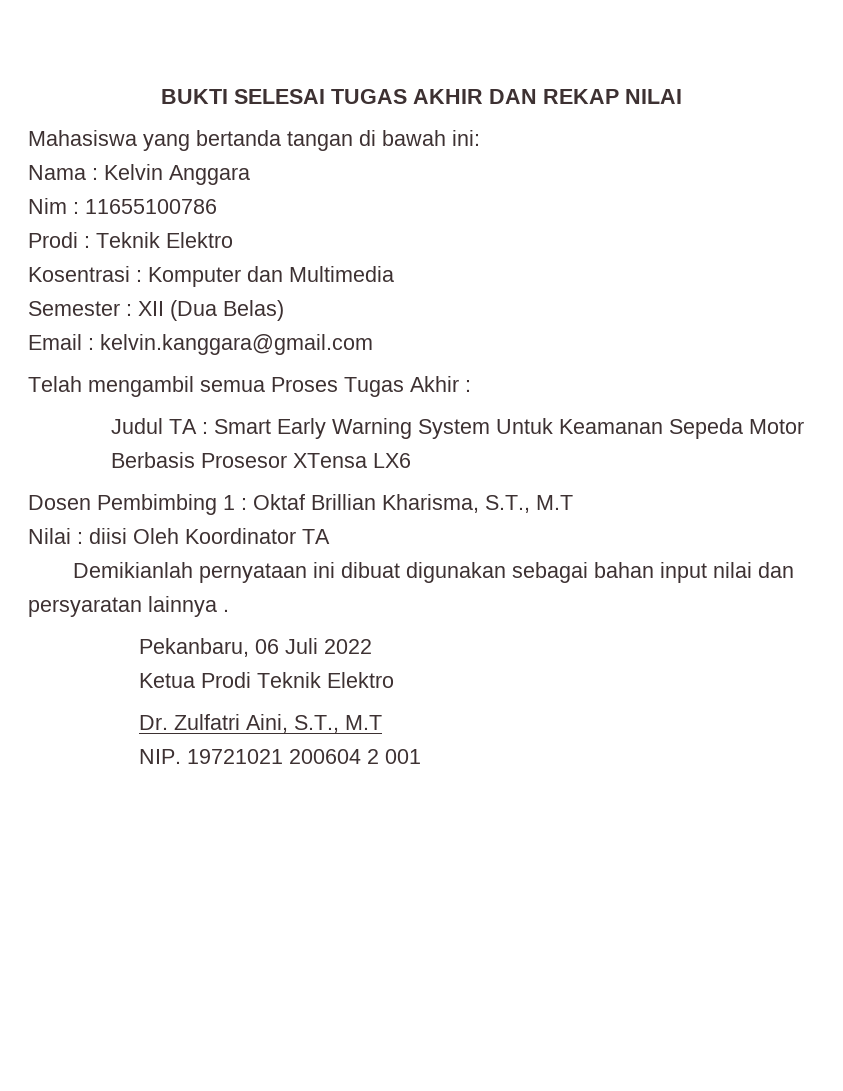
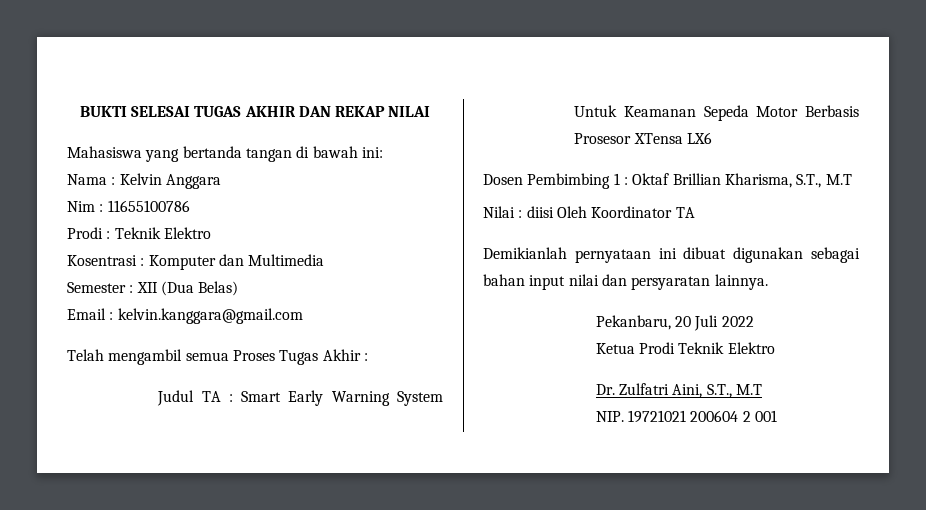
- Demikianlah pernyataan ini dibuat digunakan sebagai bahan input nilai dan persyaratan lainnya .
+ Demikianlah pernyataan ini dibuat digunakan sebagai bahan input nilai dan persyaratan lainnya.
- Pekanbaru, 06 Juli 2022
+ Pekanbaru, 20 Juli 2022

